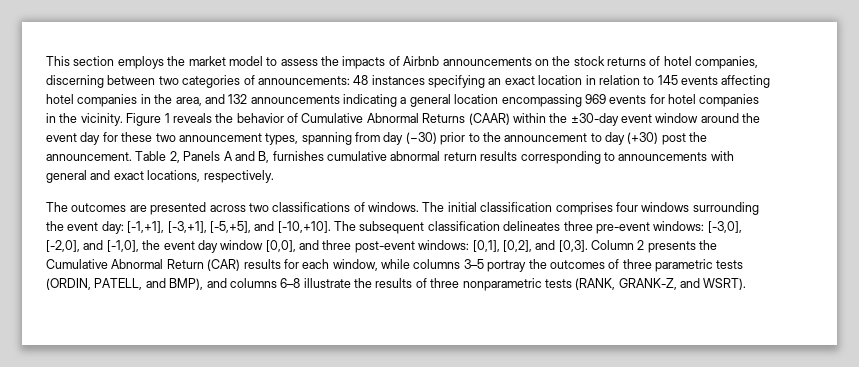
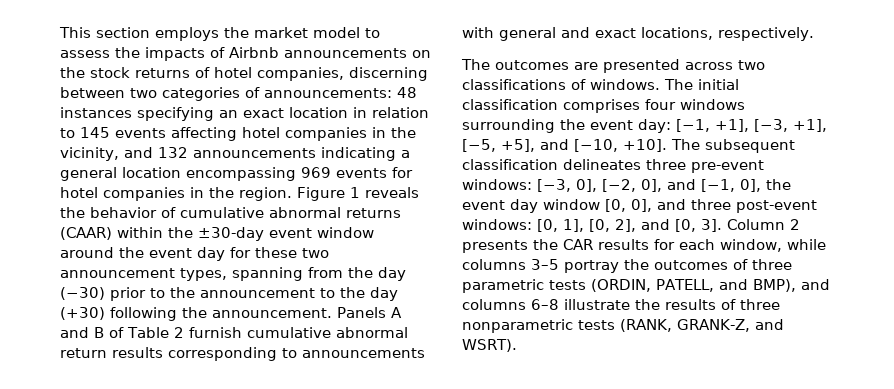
- This section employs the market model to assess the impacts of Airbnb announcements on the stock returns of hotel companies, discerning between two categories of announcements: 48 instances specifying an exact location in relation to 145 events affecting hotel companies in the area, and 132 announcements indicating a general location encompassing 969 events for hotel companies in the vicinity.
+ This section employs the market model to assess the impacts of Airbnb announcements on the stock returns of hotel companies, discerning between two categories of announcements: 48 instances specifying an exact location in relation to 145 events affecting hotel companies in the vicinity, and 132 announcements indicating a general location encompassing 969 events for hotel companies in the region.
- Figure 1 reveals the behavior of Cumulative Abnormal Returns (CAAR) within the ±30-day event window around the event day for these two announcement types, spanning from day (−30) prior to the announcement to day (+30) post the announcement.
+ Figure 1 reveals the behavior of cumulative abnormal returns (CAAR) within the ±30-day event window around the event day for these two announcement types, spanning from the day (−30) prior to the announcement to the day (+30) following the announcement.
- Table 2, Panels A and B, furnishes cumulative abnormal return results corresponding to announcements with general and exact locations, respectively.
+ Panels A and B of Table 2 furnish cumulative abnormal return results corresponding to announcements with general and exact locations, respectively.
- The initial classification comprises four windows surrounding the event day: [-1,+1], [-3,+1], [-5,+5], and [-10,+10].
+ The initial classification comprises four windows surrounding the event day: [−1, +1], [−3, +1], [−5, +5], and [−10, +10].
- The subsequent classification delineates three pre-event windows: [-3,0], [-2,0], and [-1,0], the event day window [0,0], and three post-event windows: [0,1], [0,2], and [0,3]. Column 2 presents the Cumulative Abnormal Return (CAR) results for each window, while columns 3–5 portray the outcomes of three parametric tests (ORDIN, PATELL, and BMP), and columns 6–8 illustrate the results of three nonparametric tests (RANK, GRANK-Z, and WSRT).
+ The subsequent classification delineates three pre-event windows: [−3, 0], [−2, 0], and [−1, 0], the event day window [0, 0], and three post-event windows: [0, 1], [0, 2], and [0, 3]. Column 2 presents the CAR results for each window, while columns 3–5 portray the outcomes of three parametric tests (ORDIN, PATELL, and BMP), and columns 6–8 illustrate the results of three nonparametric tests (RANK, GRANK-Z, and WSRT).

